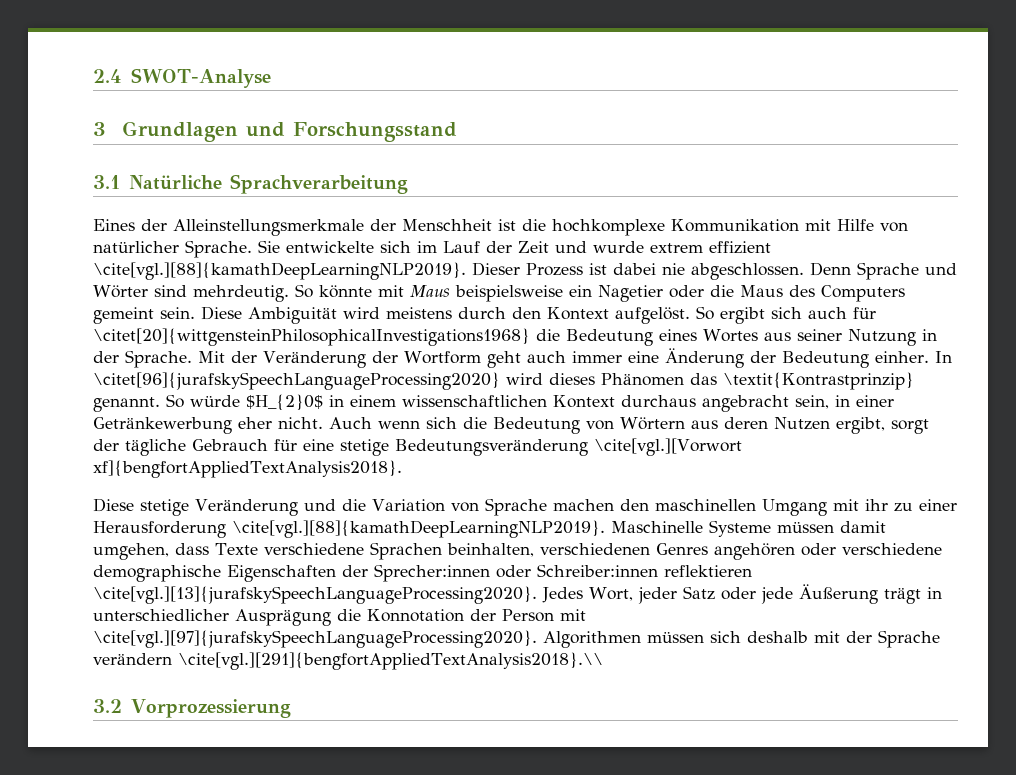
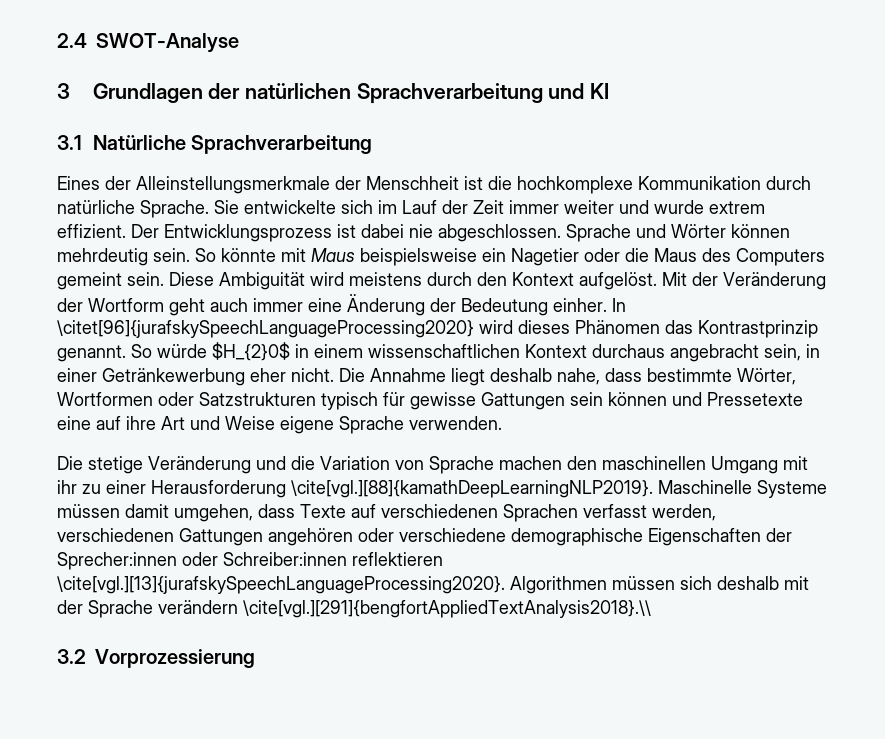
- 3 Grundlagen und Forschungsstand
+ 3 Grundlagen der natürlichen Sprachverarbeitung und KI
- Eines der Alleinstellungsmerkmale der Menschheit ist die hochkomplexe Kommunikation mit Hilfe von natürlicher Sprache.
+ Eines der Alleinstellungsmerkmale der Menschheit ist die hochkomplexe Kommunikation durch natürliche Sprache.
- Sie entwickelte sich im Lauf der Zeit und wurde extrem effizient \cite[vgl.][88]{kamathDeepLearningNLP2019}. Dieser Prozess ist dabei nie abgeschlossen.
+ Sie entwickelte sich im Lauf der Zeit immer weiter und wurde extrem effizient. Der Entwicklungsprozess ist dabei nie abgeschlossen.
- Denn Sprache und Wörter sind mehrdeutig.
+ Sprache und Wörter können mehrdeutig sein.
- So ergibt sich auch für \citet[20]{wittgensteinPhilosophicalInvestigations1968} die Bedeutung eines Wortes aus seiner Nutzung in der Sprache.
- In \citet[96]{jurafskySpeechLanguageProcessing2020} wird dieses Phänomen das \textit{Kontrastprinzip} genannt.
+ In \citet[96]{jurafskySpeechLanguageProcessing2020} wird dieses Phänomen das Kontrastprinzip genannt.
- Auch wenn sich die Bedeutung von Wörtern aus deren Nutzen ergibt, sorgt der tägliche Gebrauch für eine stetige Bedeutungsveränderung \cite[vgl.][Vorwort xf]{bengfortAppliedTextAnalysis2018}.
- Diese stetige Veränderung und die Variation von Sprache machen den maschinellen Umgang mit ihr zu einer Herausforderung \cite[vgl.][88]{kamathDeepLearningNLP2019}. Maschinelle Systeme müssen damit umgehen, dass Texte verschiedene Sprachen beinhalten, verschiedenen Genres angehören oder verschiedene demographische Eigenschaften der Sprecher:innen oder Schreiber:innen reflektieren \cite[vgl.][13]{jurafskySpeechLanguageProcessing2020}. Jedes Wort, jeder Satz oder jede Äußerung trägt in unterschiedlicher Ausprägung die Konnotation der Person mit \cite[vgl.][97]{jurafskySpeechLanguageProcessing2020}. Algorithmen müssen sich deshalb mit der Sprache verändern \cite[vgl.][291]{bengfortAppliedTextAnalysis2018}.\\
+ Die Annahme liegt deshalb nahe, dass bestimmte Wörter, Wortformen oder Satzstrukturen typisch für gewisse Gattungen sein können und Pressetexte eine auf ihre Art und Weise eigene Sprache verwenden.
+ Die stetige Veränderung und die Variation von Sprache machen den maschinellen Umgang mit ihr zu einer Herausforderung \cite[vgl.][88]{kamathDeepLearningNLP2019}. Maschinelle Systeme müssen damit umgehen, dass Texte auf verschiedenen Sprachen verfasst werden, verschiedenen Gattungen angehören oder verschiedene demographische Eigenschaften der Sprecher:innen oder Schreiber:innen reflektieren \cite[vgl.][13]{jurafskySpeechLanguageProcessing2020}. Algorithmen müssen sich deshalb mit der Sprache verändern \cite[vgl.][291]{bengfortAppliedTextAnalysis2018}.\\

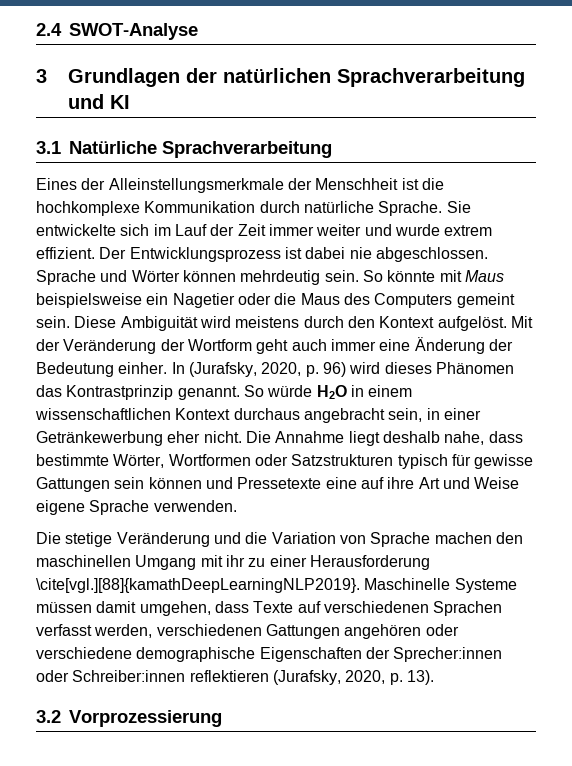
- In \citet[96]{jurafskySpeechLanguageProcessing2020} wird dieses Phänomen das Kontrastprinzip genannt.
+ In (Jurafsky, 2020, p. 96) wird dieses Phänomen das Kontrastprinzip genannt.
- So würde $H_{2}0$ in einem wissenschaftlichen Kontext durchaus angebracht sein, in einer Getränkewerbung eher nicht.
+ So würde H2O in einem wissenschaftlichen Kontext durchaus angebracht sein, in einer Getränkewerbung eher nicht.
- Die stetige Veränderung und die Variation von Sprache machen den maschinellen Umgang mit ihr zu einer Herausforderung \cite[vgl.][88]{kamathDeepLearningNLP2019}. Maschinelle Systeme müssen damit umgehen, dass Texte auf verschiedenen Sprachen verfasst werden, verschiedenen Gattungen angehören oder verschiedene demographische Eigenschaften der Sprecher:innen oder Schreiber:innen reflektieren \cite[vgl.][13]{jurafskySpeechLanguageProcessing2020}. Algorithmen müssen sich deshalb mit der Sprache verändern \cite[vgl.][291]{bengfortAppliedTextAnalysis2018}.\\
+ Die stetige Veränderung und die Variation von Sprache machen den maschinellen Umgang mit ihr zu einer Herausforderung \cite[vgl.][88]{kamathDeepLearningNLP2019}. Maschinelle Systeme müssen damit umgehen, dass Texte auf verschiedenen Sprachen verfasst werden, verschiedenen Gattungen angehören oder verschiedene demographische Eigenschaften der Sprecher:innen oder Schreiber:innen reflektieren (Jurafsky, 2020, p. 13).

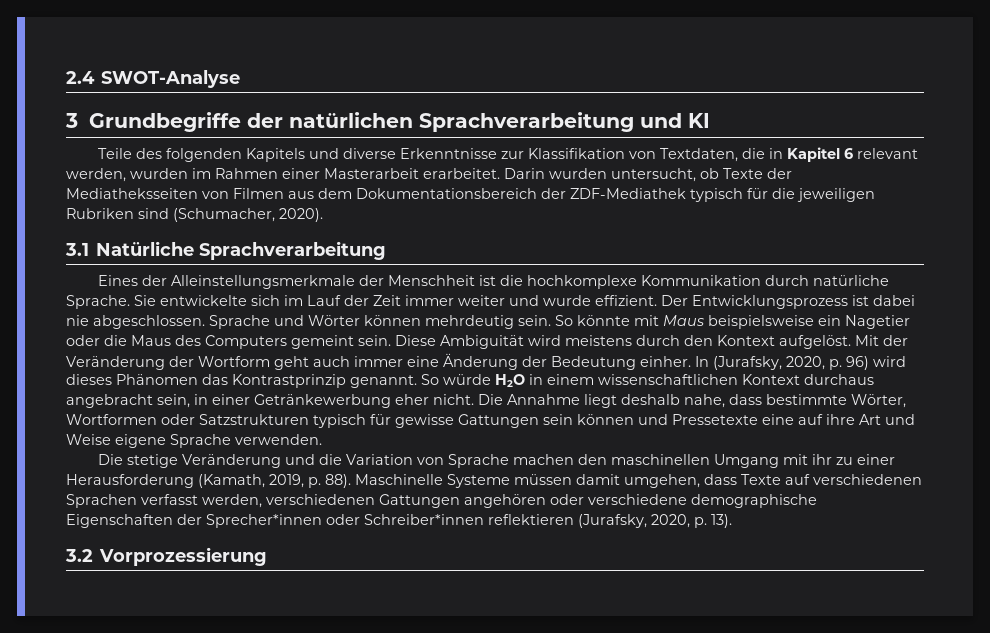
- 3 Grundlagen der natürlichen Sprachverarbeitung und KI
+ 3 Grundbegriffe der natürlichen Sprachverarbeitung und KI
+ Teile des folgenden Kapitels und diverse Erkenntnisse zur Klassifikation von Textdaten, die in Kapitel 6 relevant werden, wurden im Rahmen einer Masterarbeit erarbeitet. Darin wurden untersucht, ob Texte der Mediatheksseiten von Filmen aus dem Dokumentationsbereich der ZDF-Mediathek typisch für die jeweiligen Rubriken sind (Schumacher, 2020).
- Sie entwickelte sich im Lauf der Zeit immer weiter und wurde extrem effizient.
+ Sie entwickelte sich im Lauf der Zeit immer weiter und wurde effizient.
- Die stetige Veränderung und die Variation von Sprache machen den maschinellen Umgang mit ihr zu einer Herausforderung \cite[vgl.][88]{kamathDeepLearningNLP2019}. Maschinelle Systeme müssen damit umgehen, dass Texte auf verschiedenen Sprachen verfasst werden, verschiedenen Gattungen angehören oder verschiedene demographische Eigenschaften der Sprecher:innen oder Schreiber:innen reflektieren (Jurafsky, 2020, p. 13).
+ Die stetige Veränderung und die Variation von Sprache machen den maschinellen Umgang mit ihr zu einer Herausforderung (Kamath, 2019, p. 88). Maschinelle Systeme müssen damit umgehen, dass Texte auf verschiedenen Sprachen verfasst werden, verschiedenen Gattungen angehören oder verschiedene demographische Eigenschaften der Sprecher*innen oder Schreiber*innen reflektieren (Jurafsky, 2020, p. 13).

